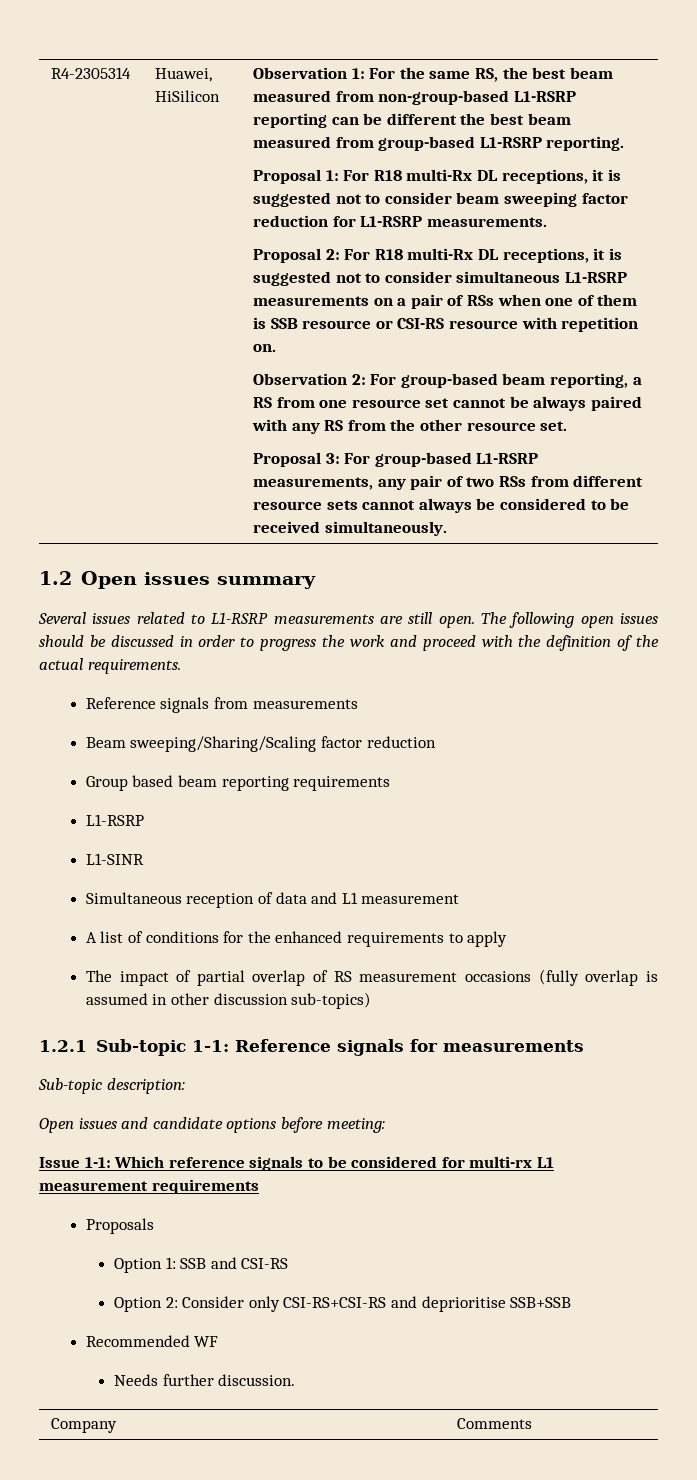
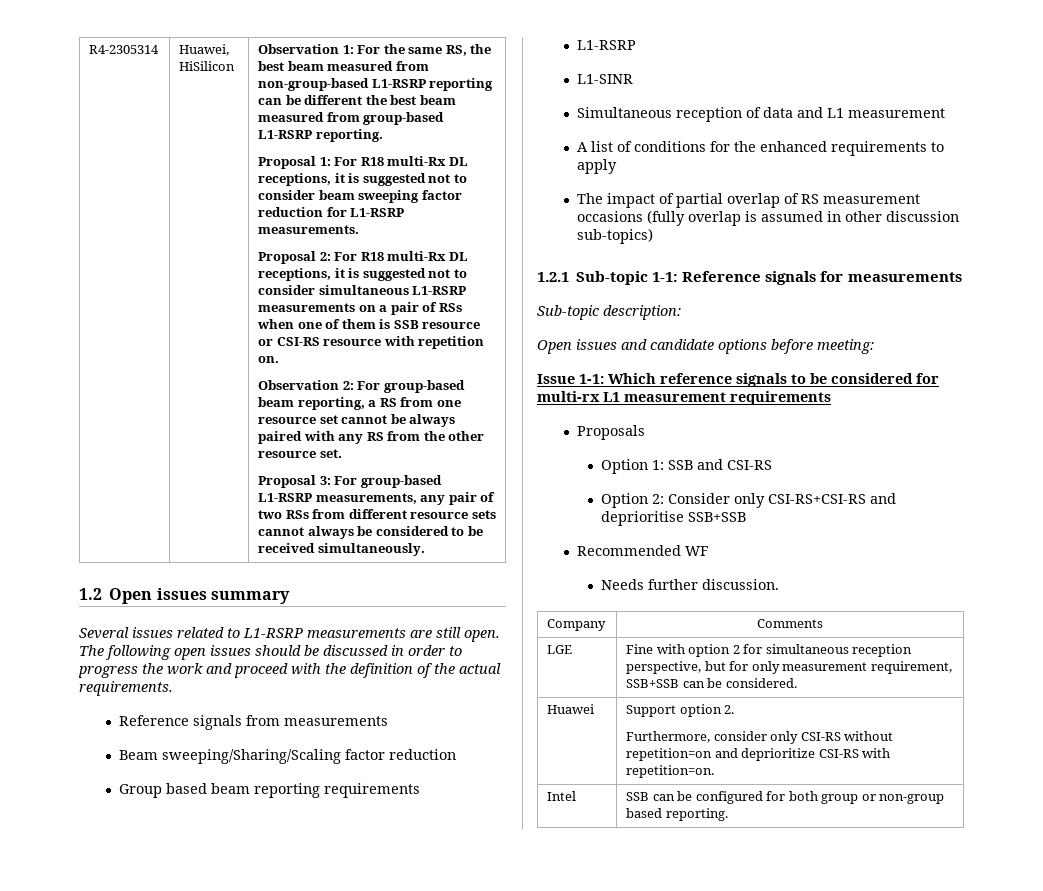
+ LGE | Fine with option 2 for simultaneous reception perspective, but for only measurement requirement, SSB+SSB can be considered.
+ Huawei | Support option 2.
+ Furthermore, consider only CSI-RS without repetition=on and deprioritize CSI-RS with repetition=on.
+ Intel | SSB can be configured for both group or non-group based reporting.

